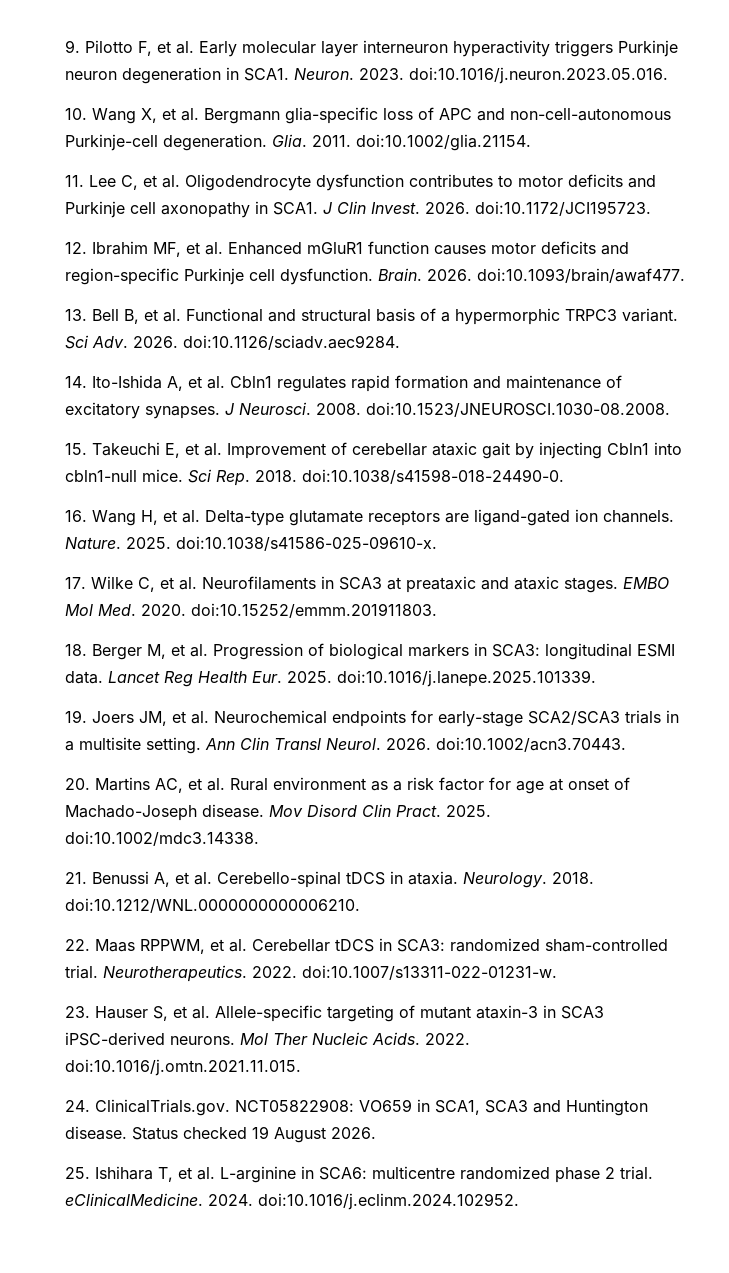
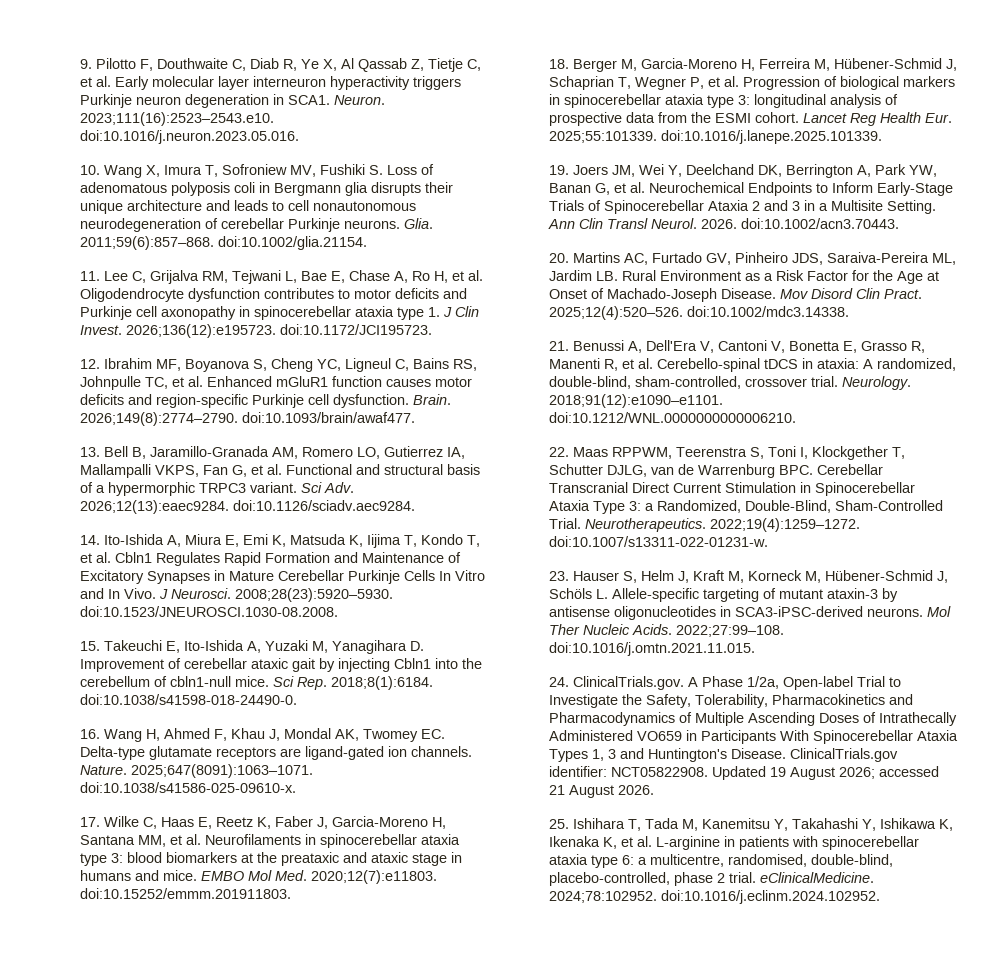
- 9. Pilotto F, et al. Early molecular layer interneuron hyperactivity triggers Purkinje neuron degeneration in SCA1.
+ 9. Pilotto F, Douthwaite C, Diab R, Ye X, Al Qassab Z, Tietje C, et al. Early molecular layer interneuron hyperactivity triggers Purkinje neuron degeneration in SCA1.
- 2023. doi:10.1016/j.neuron.2023.05.016.
+ 2023;111(16):2523–2543.e10. doi:10.1016/j.neuron.2023.05.016.
- 10. Wang X, et al. Bergmann glia-specific loss of APC and non-cell-autonomous Purkinje-cell degeneration. Glia. 2011. doi:10.1002/glia.21154.
- 11. Lee C, et al. Oligodendrocyte dysfunction contributes to motor deficits and Purkinje cell axonopathy in SCA1. J Clin Invest.
+ 10. Wang X, Imura T, Sofroniew MV, Fushiki S. Loss of adenomatous polyposis coli in Bergmann glia disrupts their unique architecture and leads to cell nonautonomous neurodegeneration of cerebellar Purkinje neurons. Glia. 2011;59(6):857–868. doi:10.1002/glia.21154.
+ 11. Lee C, Grijalva RM, Tejwani L, Bae E, Chase A, Ro H, et al. Oligodendrocyte dysfunction contributes to motor deficits and Purkinje cell axonopathy in spinocerebellar ataxia type 1. J Clin Invest.
- 2026. doi:10.1172/JCI195723.
+ 2026;136(12):e195723. doi:10.1172/JCI195723.
- 12. Ibrahim MF, et al. Enhanced mGluR1 function causes motor deficits and region-specific Purkinje cell dysfunction.
+ 12. Ibrahim MF, Boyanova S, Cheng YC, Ligneul C, Bains RS, Johnpulle TC, et al. Enhanced mGluR1 function causes motor deficits and region-specific Purkinje cell dysfunction.
- 2026. doi:10.1093/brain/awaf477.
+ 2026;149(8):2774–2790. doi:10.1093/brain/awaf477.
- 13. Bell B, et al. Functional and structural basis of a hypermorphic TRPC3 variant.
+ 13. Bell B, Jaramillo-Granada AM, Romero LO, Gutierrez IA, Mallampalli VKPS, Fan G, et al. Functional and structural basis of a hypermorphic TRPC3 variant.
- Sci Adv. 2026. doi:10.1126/sciadv.aec9284.
+ Sci Adv. 2026;12(13):eaec9284. doi:10.1126/sciadv.aec9284.
- 14. Ito-Ishida A, et al. Cbln1 regulates rapid formation and maintenance of excitatory synapses.
+ 14. Ito-Ishida A, Miura E, Emi K, Matsuda K, Iijima T, Kondo T, et al. Cbln1 Regulates Rapid Formation and Maintenance of Excitatory Synapses in Mature Cerebellar Purkinje Cells In Vitro and In Vivo.
- 2008. doi:10.1523/JNEUROSCI.1030-08.2008.
+ 2008;28(23):5920–5930. doi:10.1523/JNEUROSCI.1030-08.2008.
- 15. Takeuchi E, et al. Improvement of cerebellar ataxic gait by injecting Cbln1 into cbln1-null mice.
+ 15. Takeuchi E, Ito-Ishida A, Yuzaki M, Yanagihara D. Improvement of cerebellar ataxic gait by injecting Cbln1 into the cerebellum of cbln1-null mice.
- Sci Rep. 2018. doi:10.1038/s41598-018-24490-0.
+ Sci Rep. 2018;8(1):6184. doi:10.1038/s41598-018-24490-0.
- 16. Wang H, et al. Delta-type glutamate receptors are ligand-gated ion channels.
+ 16. Wang H, Ahmed F, Khau J, Mondal AK, Twomey EC. Delta-type glutamate receptors are ligand-gated ion channels.
- 2025. doi:10.1038/s41586-025-09610-x.
+ 2025;647(8091):1063–1071. doi:10.1038/s41586-025-09610-x.
- 17. Wilke C, et al. Neurofilaments in SCA3 at preataxic and ataxic stages.
+ 17. Wilke C, Haas E, Reetz K, Faber J, Garcia-Moreno H, Santana MM, et al. Neurofilaments in spinocerebellar ataxia type 3: blood biomarkers at the preataxic and ataxic stage in humans and mice.
- EMBO Mol Med. 2020. doi:10.15252/emmm.201911803.
+ EMBO Mol Med. 2020;12(7):e11803. doi:10.15252/emmm.201911803.
- 18. Berger M, et al. Progression of biological markers in SCA3: longitudinal ESMI data.
+ 18. Berger M, Garcia-Moreno H, Ferreira M, Hübener-Schmid J, Schaprian T, Wegner P, et al. Progression of biological markers in spinocerebellar ataxia type 3: longitudinal analysis of prospective data from the ESMI cohort.
- Lancet Reg Health Eur. 2025. doi:10.1016/j.lanepe.2025.101339.
+ Lancet Reg Health Eur. 2025;55:101339. doi:10.1016/j.lanepe.2025.101339.
- 19. Joers JM, et al. Neurochemical endpoints for early-stage SCA2/SCA3 trials in a multisite setting.
+ 19. Joers JM, Wei Y, Deelchand DK, Berrington A, Park YW, Banan G, et al. Neurochemical Endpoints to Inform Early-Stage Trials of Spinocerebellar Ataxia 2 and 3 in a Multisite Setting.
- 20. Martins AC, et al. Rural environment as a risk factor for age at onset of Machado-Joseph disease.
+ 20. Martins AC, Furtado GV, Pinheiro JDS, Saraiva-Pereira ML, Jardim LB. Rural Environment as a Risk Factor for the Age at Onset of Machado-Joseph Disease.
- 2025. doi:10.1002/mdc3.14338.
+ 2025;12(4):520–526. doi:10.1002/mdc3.14338.
- 21. Benussi A, et al. Cerebello-spinal tDCS in ataxia. Neurology. 2018. doi:10.1212/WNL.0000000000006210.
- 22. Maas RPPWM, et al. Cerebellar tDCS in SCA3: randomized sham-controlled trial. Neurotherapeutics. 2022. doi:10.1007/s13311-022-01231-w.
- 23. Hauser S, et al. Allele-specific targeting of mutant ataxin-3 in SCA3 iPSC-derived neurons.
+ 21. Benussi A, Dell'Era V, Cantoni V, Bonetta E, Grasso R, Manenti R, et al. Cerebello-spinal tDCS in ataxia: A randomized, double-blind, sham-controlled, crossover trial. Neurology. 2018;91(12):e1090–e1101. doi:10.1212/WNL.0000000000006210.
+ 22. Maas RPPWM, Teerenstra S, Toni I, Klockgether T, Schutter DJLG, van de Warrenburg BPC. Cerebellar Transcranial Direct Current Stimulation in Spinocerebellar Ataxia Type 3: a Randomized, Double-Blind, Sham-Controlled Trial. Neurotherapeutics. 2022;19(4):1259–1272. doi:10.1007/s13311-022-01231-w.
+ 23. Hauser S, Helm J, Kraft M, Korneck M, Hübener-Schmid J, Schöls L. Allele-specific targeting of mutant ataxin-3 by antisense oligonucleotides in SCA3-iPSC-derived neurons.
- 2022. doi:10.1016/j.omtn.2021.11.015.
+ 2022;27:99–108. doi:10.1016/j.omtn.2021.11.015.
- 24. ClinicalTrials.gov. NCT05822908: VO659 in SCA1, SCA3 and Huntington disease. Status checked 19 August 2026.
- 25. Ishihara T, et al. L-arginine in SCA6: multicentre randomized phase 2 trial. eClinicalMedicine.
+ 24. ClinicalTrials.gov. A Phase 1/2a, Open-label Trial to Investigate the Safety, Tolerability, Pharmacokinetics and Pharmacodynamics of Multiple Ascending Doses of Intrathecally Administered VO659 in Participants With Spinocerebellar Ataxia Types 1, 3 and Huntington's Disease. ClinicalTrials.gov identifier: NCT05822908. Updated 19 August 2026; accessed 21 August 2026.
+ 25. Ishihara T, Tada M, Kanemitsu Y, Takahashi Y, Ishikawa K, Ikenaka K, et al. L-arginine in patients with spinocerebellar ataxia type 6: a multicentre, randomised, double-blind, placebo-controlled, phase 2 trial. eClinicalMedicine.
- 2024. doi:10.1016/j.eclinm.2024.102952.
+ 2024;78:102952. doi:10.1016/j.eclinm.2024.102952.

